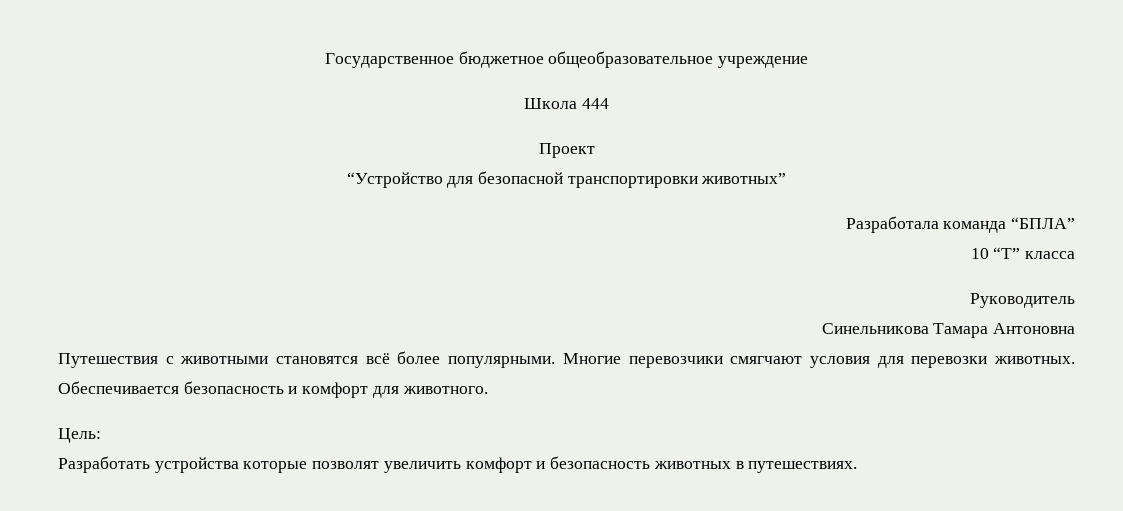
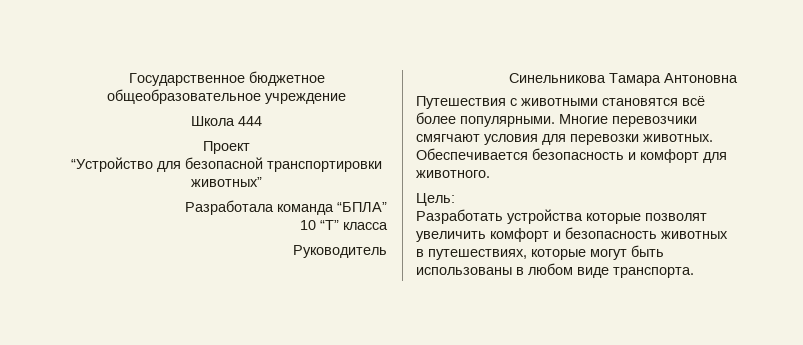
- Разработать устройства которые позволят увеличить комфорт и безопасность животных в путешествиях.
+ Разработать устройства которые позволят увеличить комфорт и безопасность животных в путешествиях, которые могут быть использованы в любом виде транспорта.

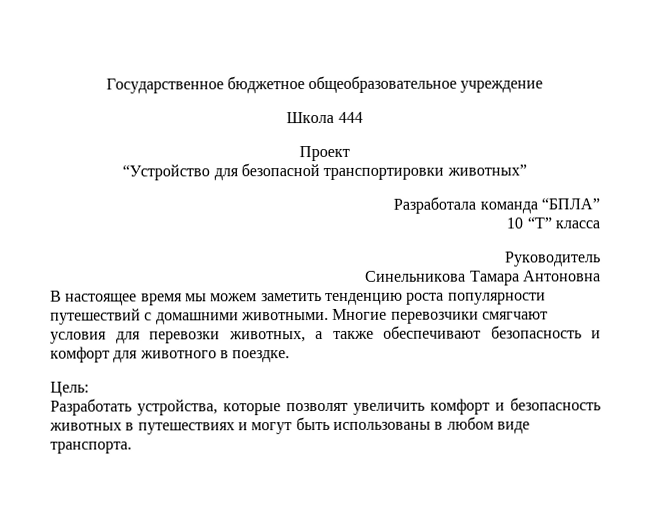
- Путешествия с животными становятся всё более популярными.
+ В настоящее время мы можем заметить тенденцию роста популярности путешествий с домашними животными.
- Многие перевозчики смягчают условия для перевозки животных. Обеспечивается безопасность и комфорт для животного.
+ Многие перевозчики смягчают условия для перевозки животных, а также обеспечивают безопасность и комфорт для животного в поездке.
- Разработать устройства которые позволят увеличить комфорт и безопасность животных в путешествиях, которые могут быть использованы в любом виде транспорта.
+ Разработать устройства, которые позволят увеличить комфорт и безопасность животных в путешествиях и могут быть использованы в любом виде транспорта.

